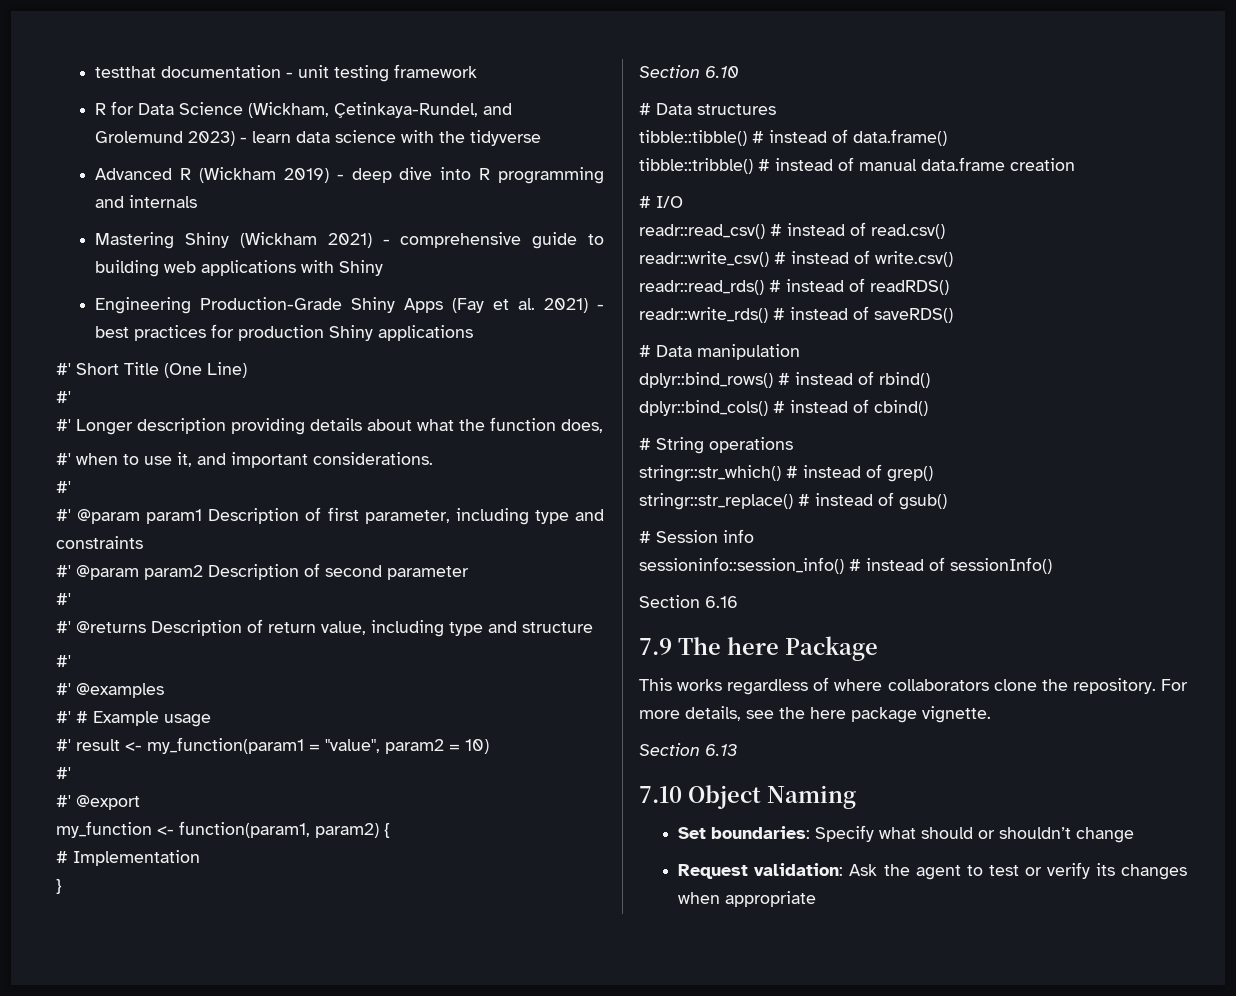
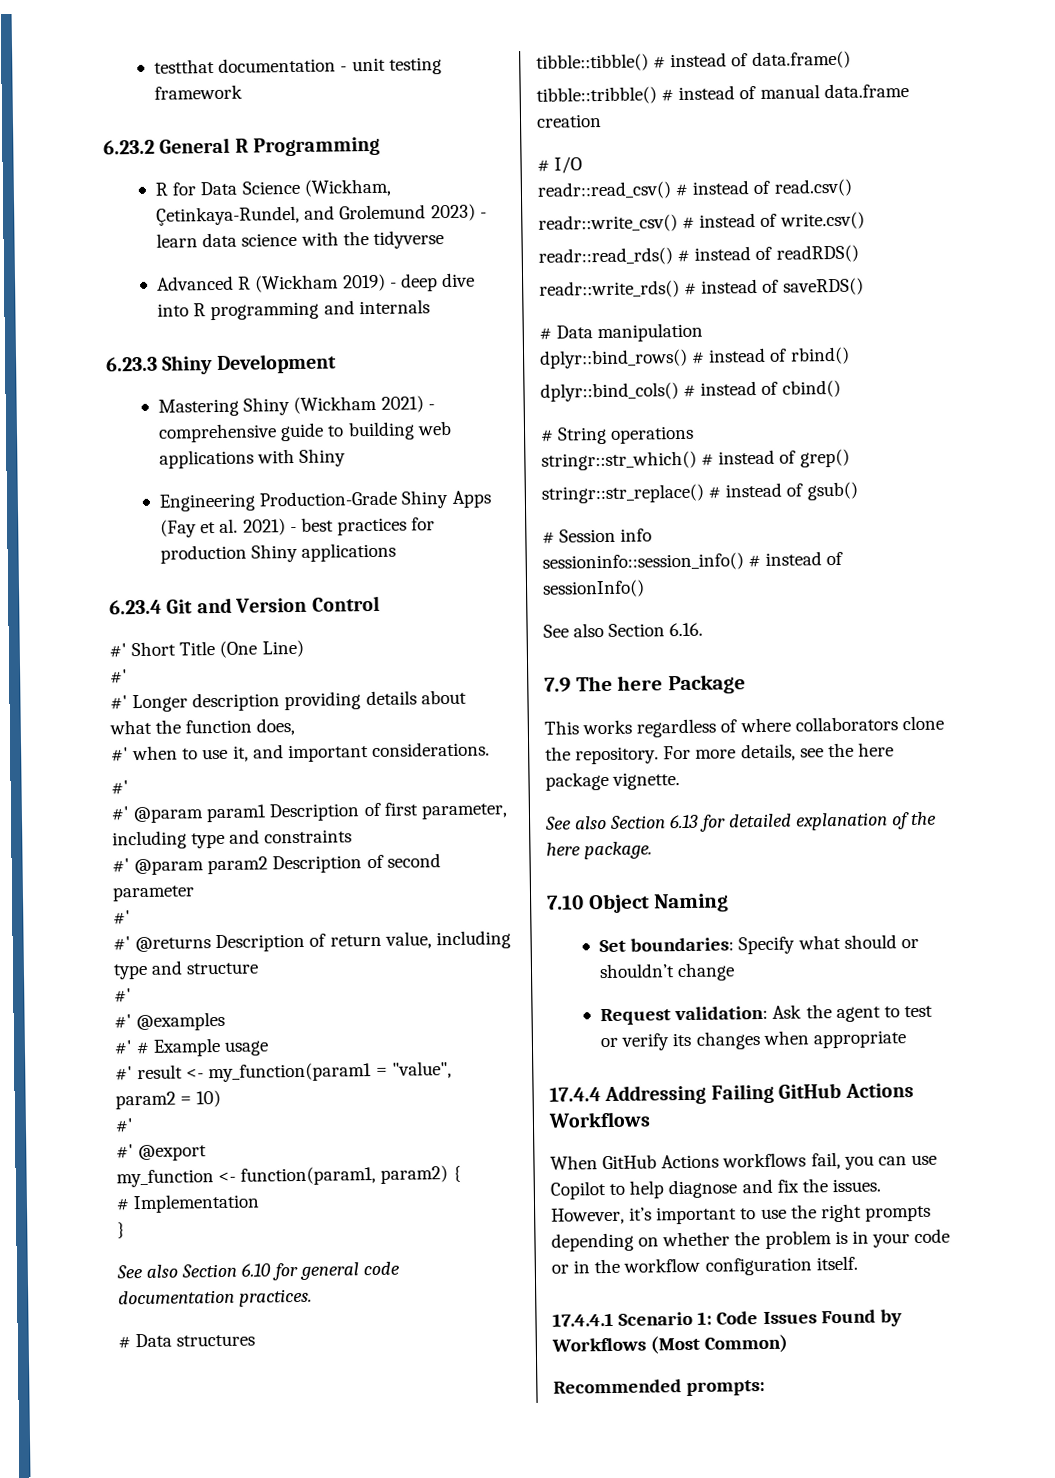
+ 6.23.2 General R Programming
+ 6.23.3 Shiny Development
+ 6.23.4 Git and Version Control
- Section 6.10
+ See also Section 6.10 for general code documentation practices.
- Section 6.16
+ See also Section 6.16.
- Section 6.13
+ See also Section 6.13 for detailed explanation of the here package.
+ 17.4.4 Addressing Failing GitHub Actions Workflows
+ When GitHub Actions workflows fail, you can use Copilot to help diagnose and fix the issues. However, it’s important to use the right prompts depending on whether the problem is in your code or in the workflow configuration itself.
+ 17.4.4.1 Scenario 1: Code Issues Found by Workflows (Most Common)
+ Recommended prompts:

